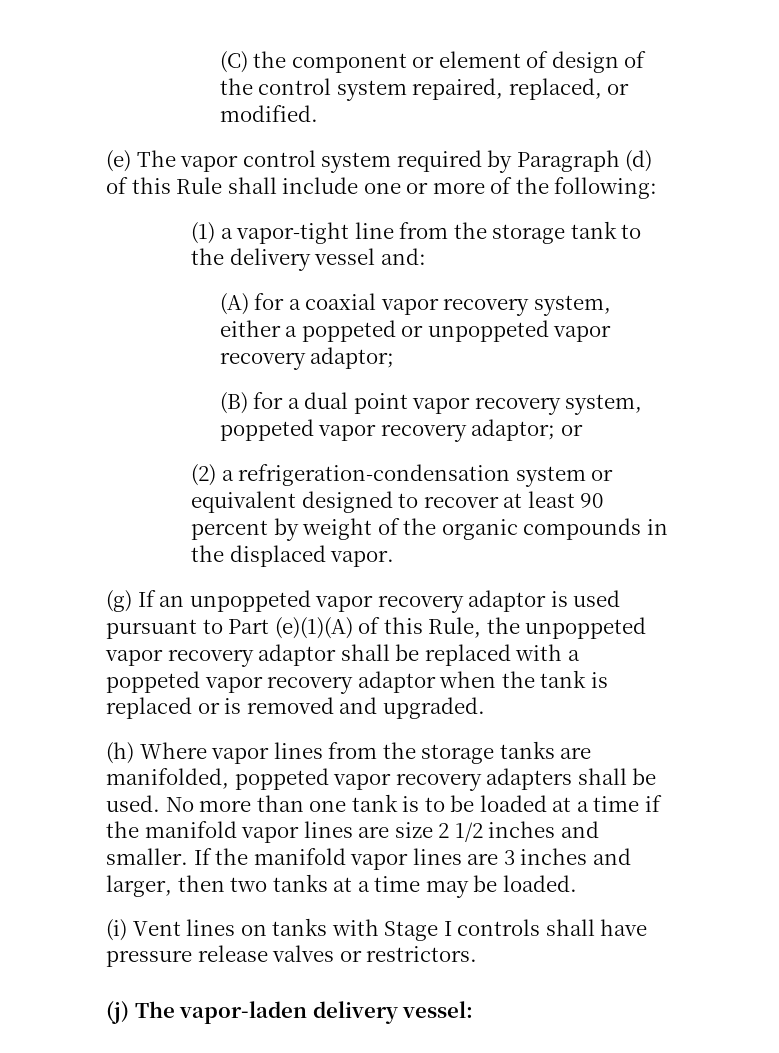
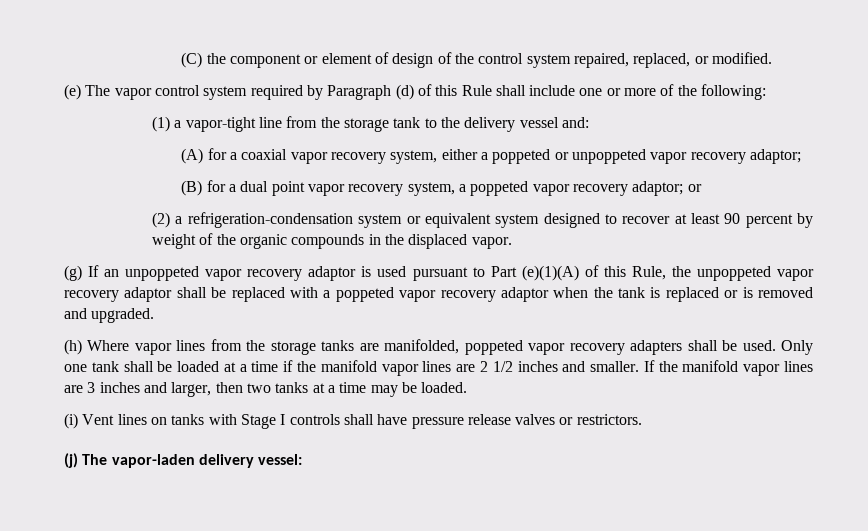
- (B) for a dual point vapor recovery system, poppeted vapor recovery adaptor; or
+ (B) for a dual point vapor recovery system, a poppeted vapor recovery adaptor; or
- (2) a refrigeration-condensation system or equivalent designed to recover at least 90 percent by weight of the organic compounds in the displaced vapor.
+ (2) a refrigeration-condensation system or equivalent system designed to recover at least 90 percent by weight of the organic compounds in the displaced vapor.
- No more than one tank is to be loaded at a time if the manifold vapor lines are size 2 1/2 inches and smaller.
+ Only one tank shall be loaded at a time if the manifold vapor lines are 2 1/2 inches and smaller.

